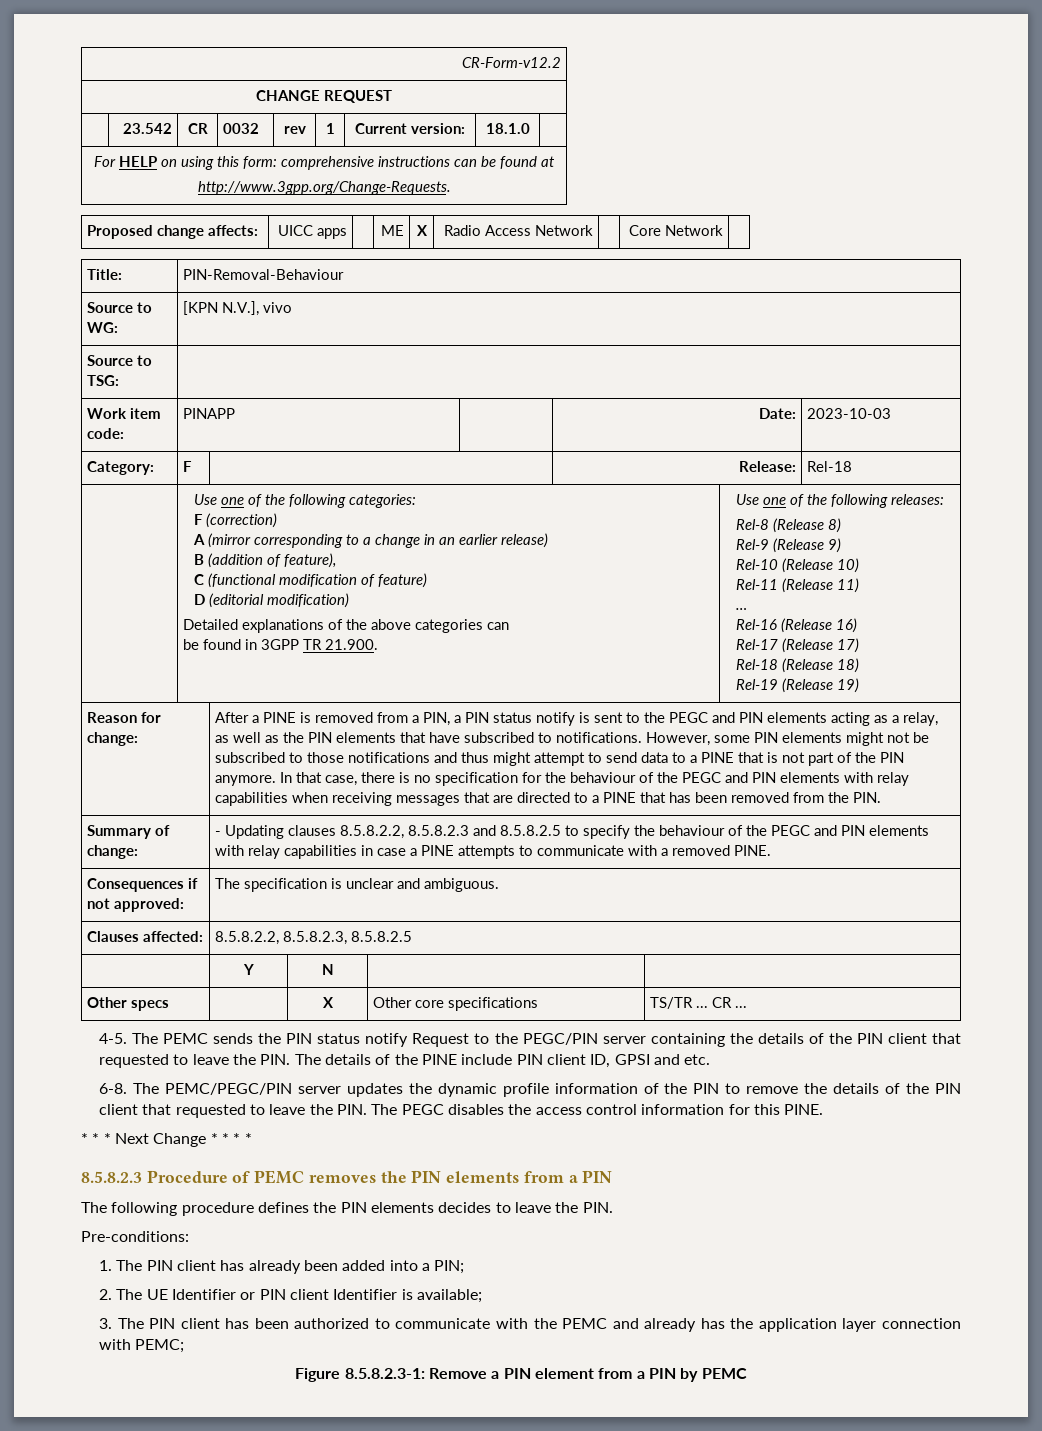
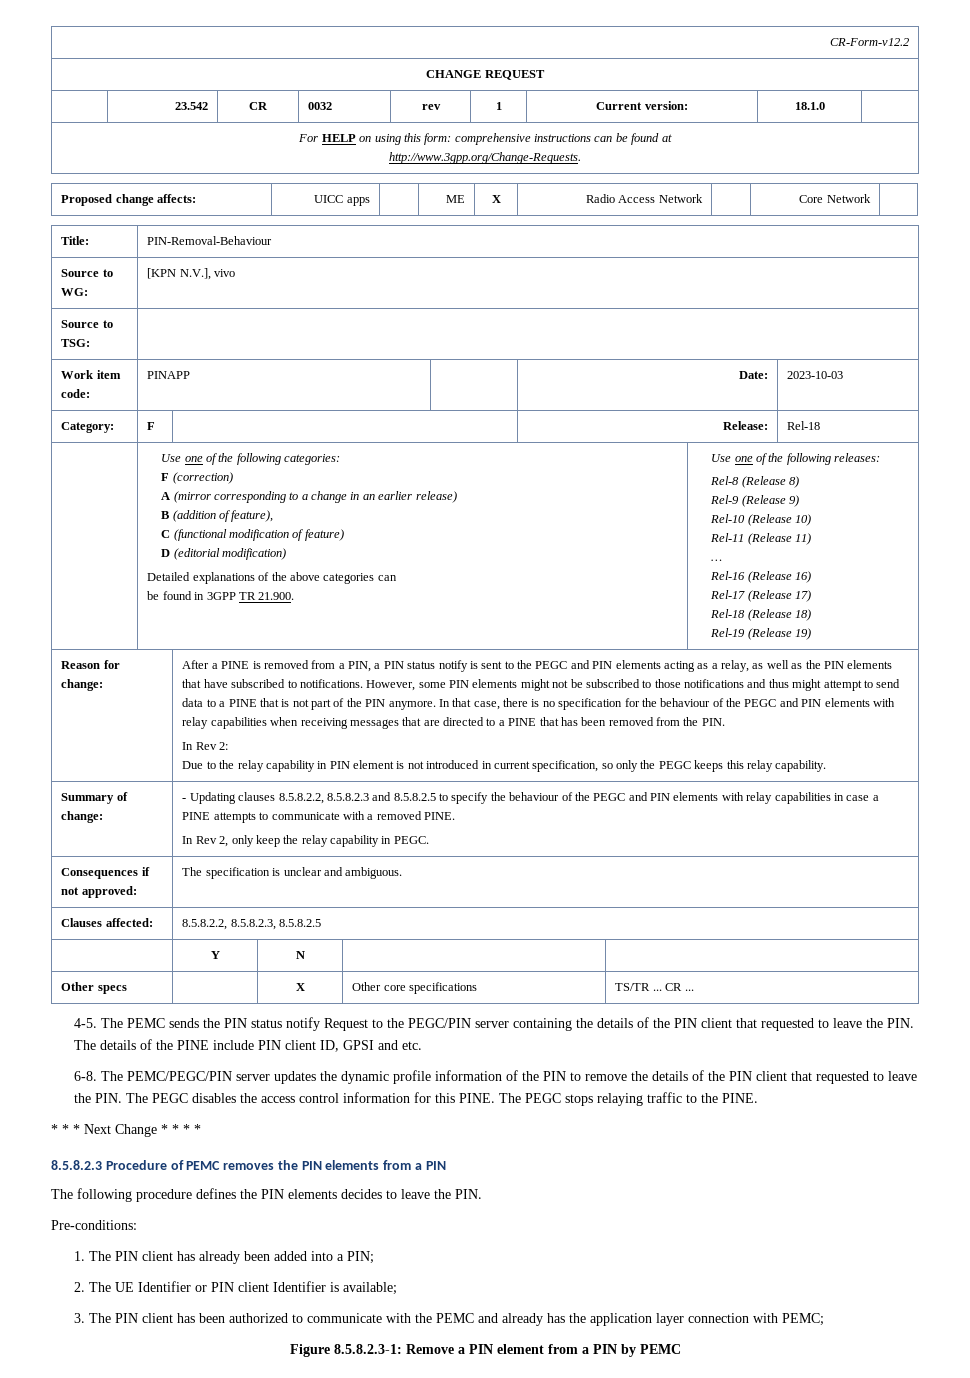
+ In Rev 2:
+ Due to the relay capability in PIN element is not introduced in current specification, so only the PEGC keeps this relay capability.
+ In Rev 2, only keep the relay capability in PEGC.
+ The PEGC stops relaying traffic to the PINE.

